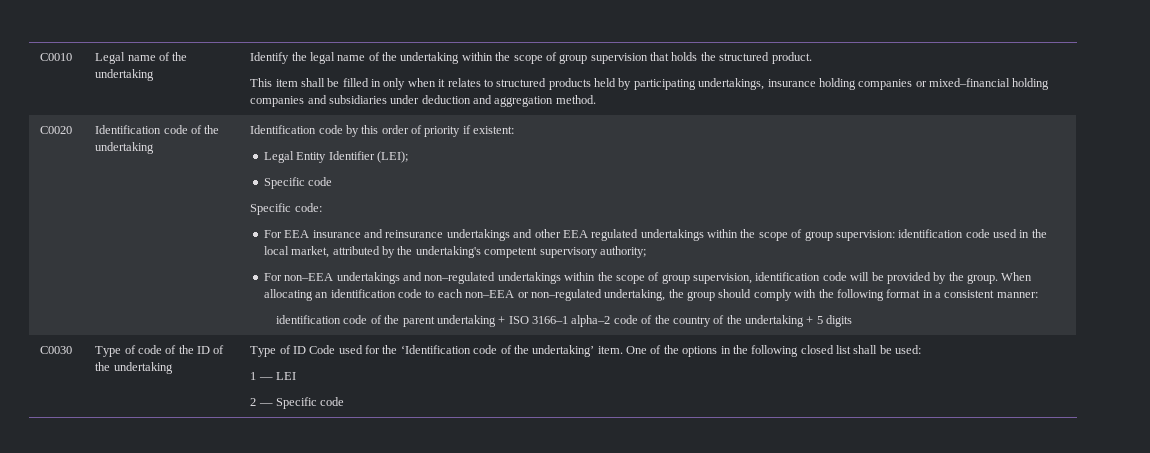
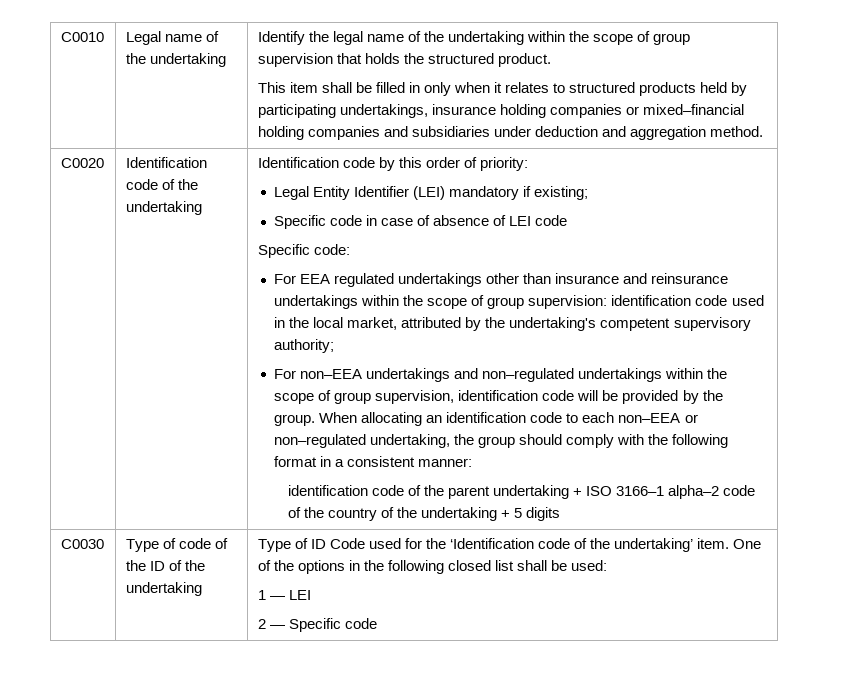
- Identification code by this order of priority if existent:
+ Identification code by this order of priority:
- Legal Entity Identifier (LEI);
- Specific code
+ Legal Entity Identifier (LEI) mandatory if existing;
+ Specific code in case of absence of LEI code
  Specific code:
- For EEA insurance and reinsurance undertakings and other EEA regulated undertakings within the scope of group supervision: identification code used in the local market, attributed by the undertaking's competent supervisory authority;
+ For EEA regulated undertakings other than insurance and reinsurance undertakings within the scope of group supervision: identification code used in the local market, attributed by the undertaking's competent supervisory authority;

